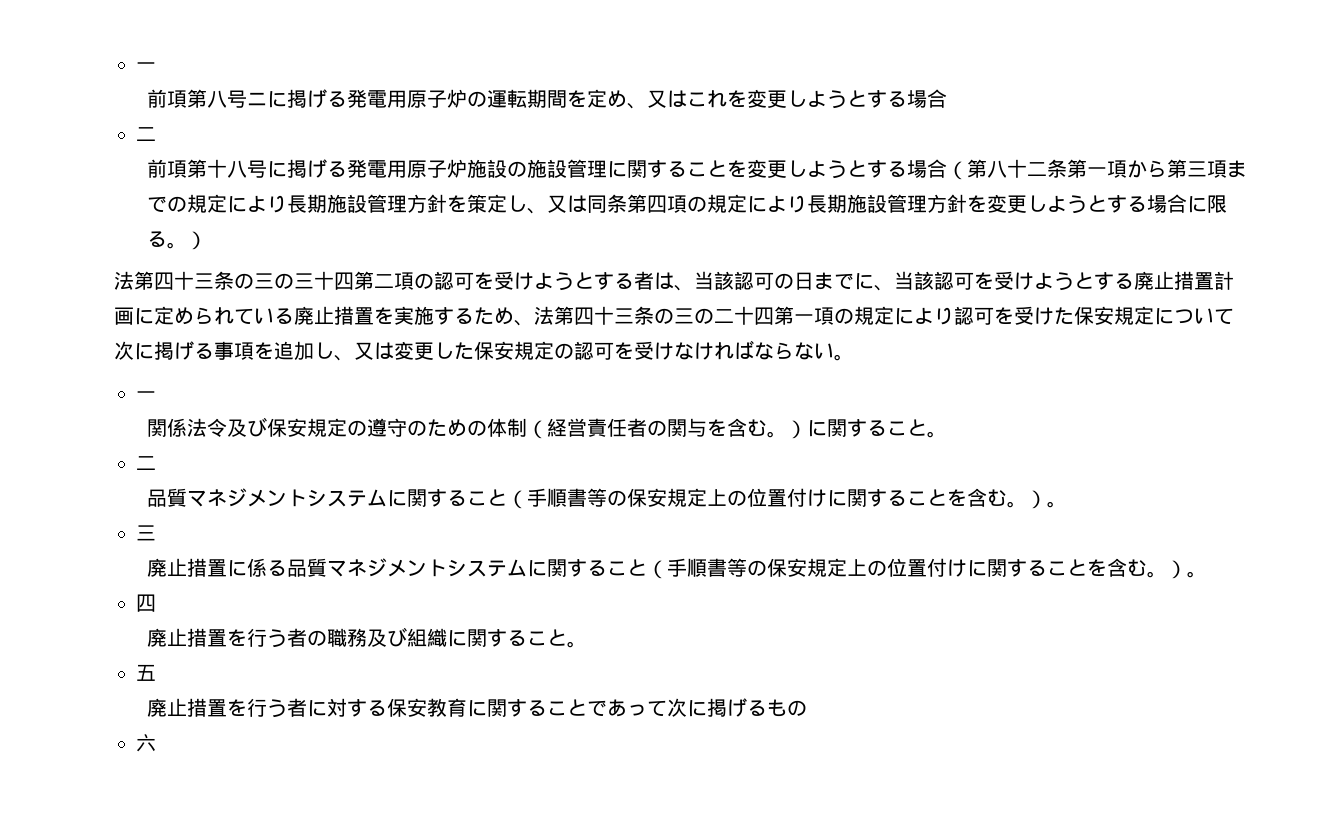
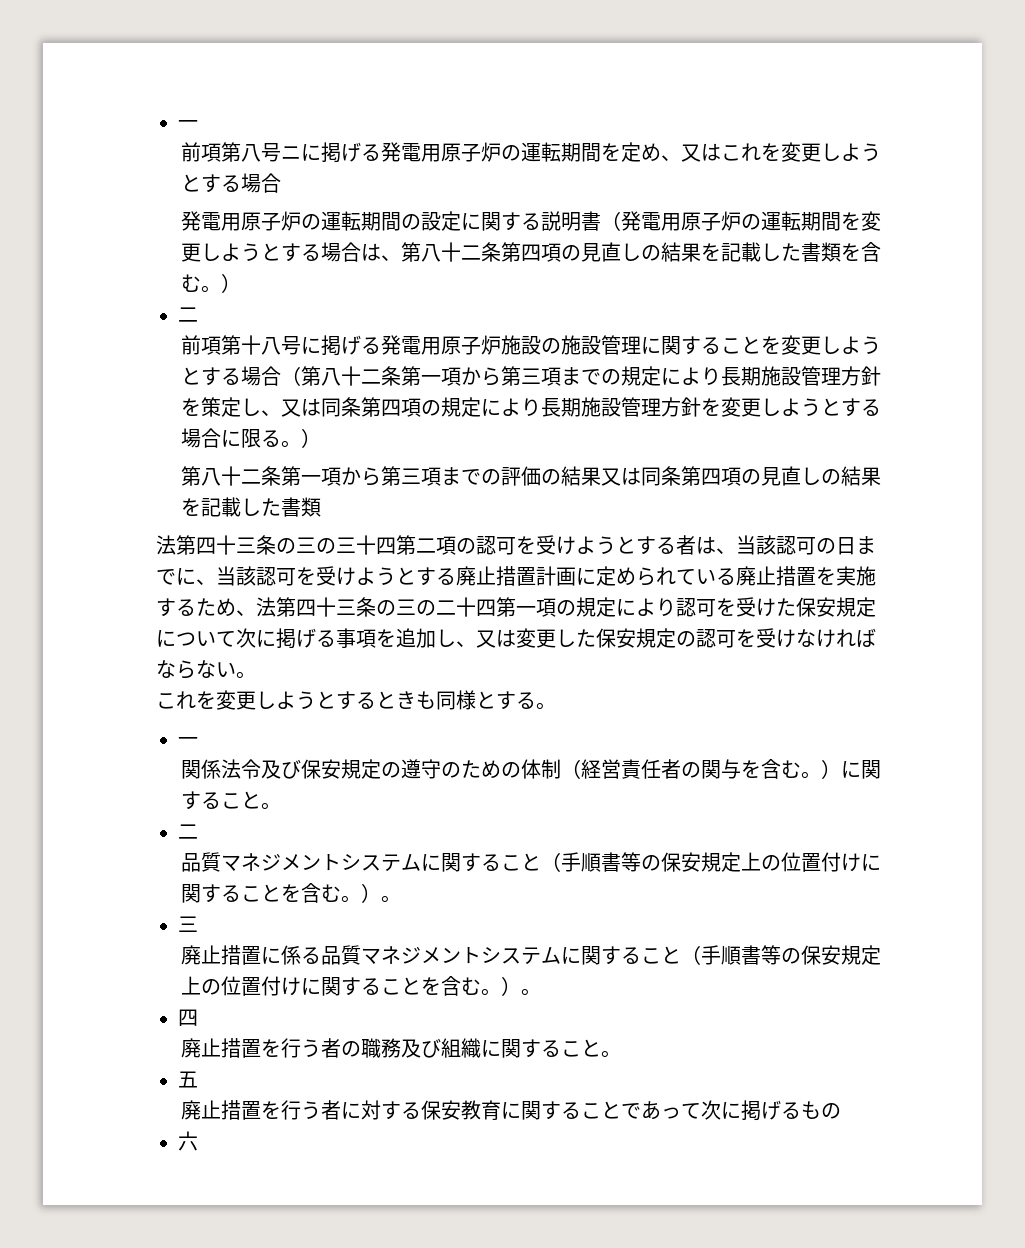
+ 発電用原子炉の運転期間の設定に関する説明書（発電用原子炉の運転期間を変更しようとする場合は、第八十二条第四項の見直しの結果を記載した書類を含む。）
+ 第八十二条第一項から第三項までの評価の結果又は同条第四項の見直しの結果を記載した書類
+ これを変更しようとするときも同様とする。

